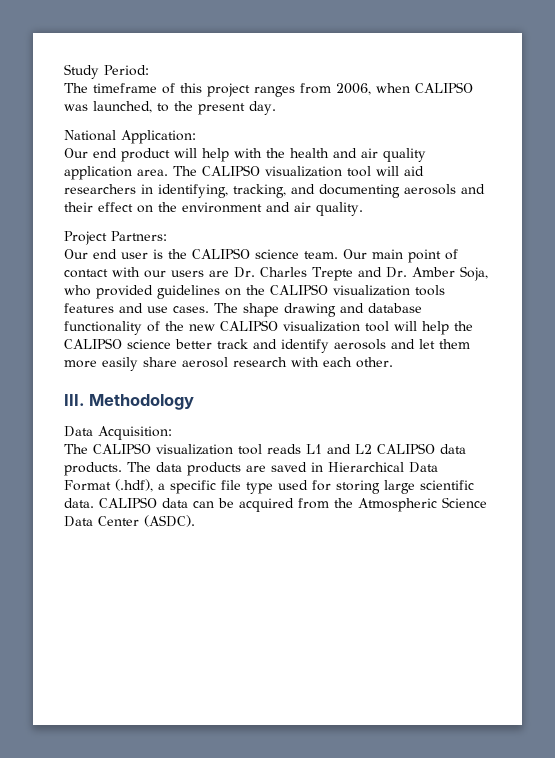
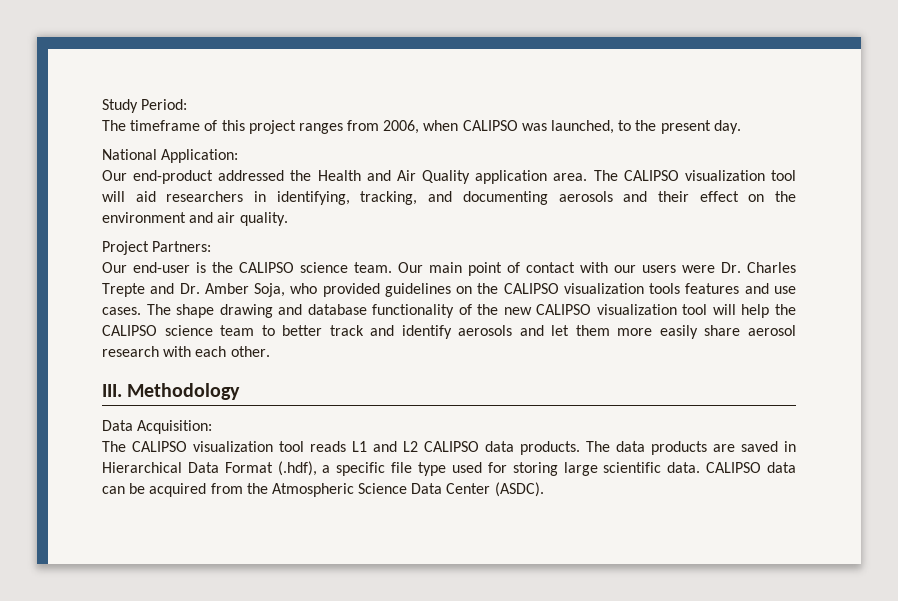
- Our end product will help with the health and air quality application area.
+ Our end-product addressed the Health and Air Quality application area.
- Our end user is the CALIPSO science team.
+ Our end-user is the CALIPSO science team.
- Our main point of contact with our users are Dr. Charles Trepte and Dr. Amber Soja, who provided guidelines on the CALIPSO visualization tools features and use cases.
+ Our main point of contact with our users were Dr. Charles Trepte and Dr. Amber Soja, who provided guidelines on the CALIPSO visualization tools features and use cases.
- The shape drawing and database functionality of the new CALIPSO visualization tool will help the CALIPSO science better track and identify aerosols and let them more easily share aerosol research with each other.
+ The shape drawing and database functionality of the new CALIPSO visualization tool will help the CALIPSO science team to better track and identify aerosols and let them more easily share aerosol research with each other.

